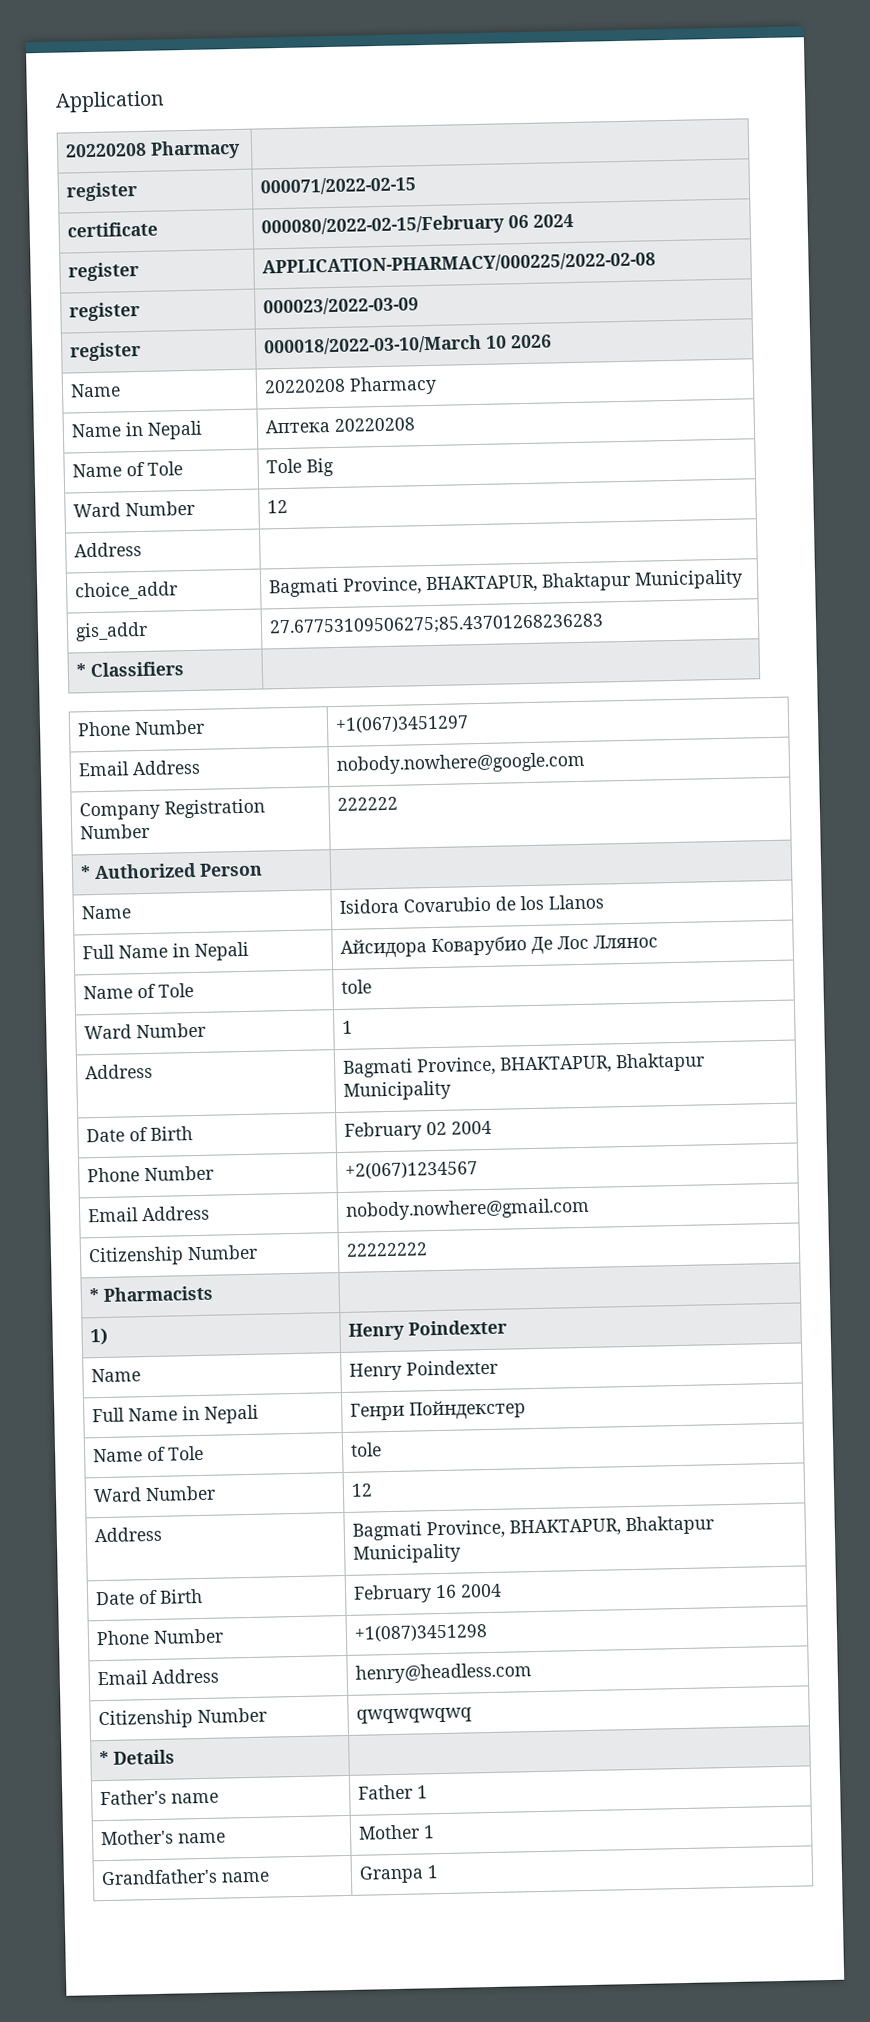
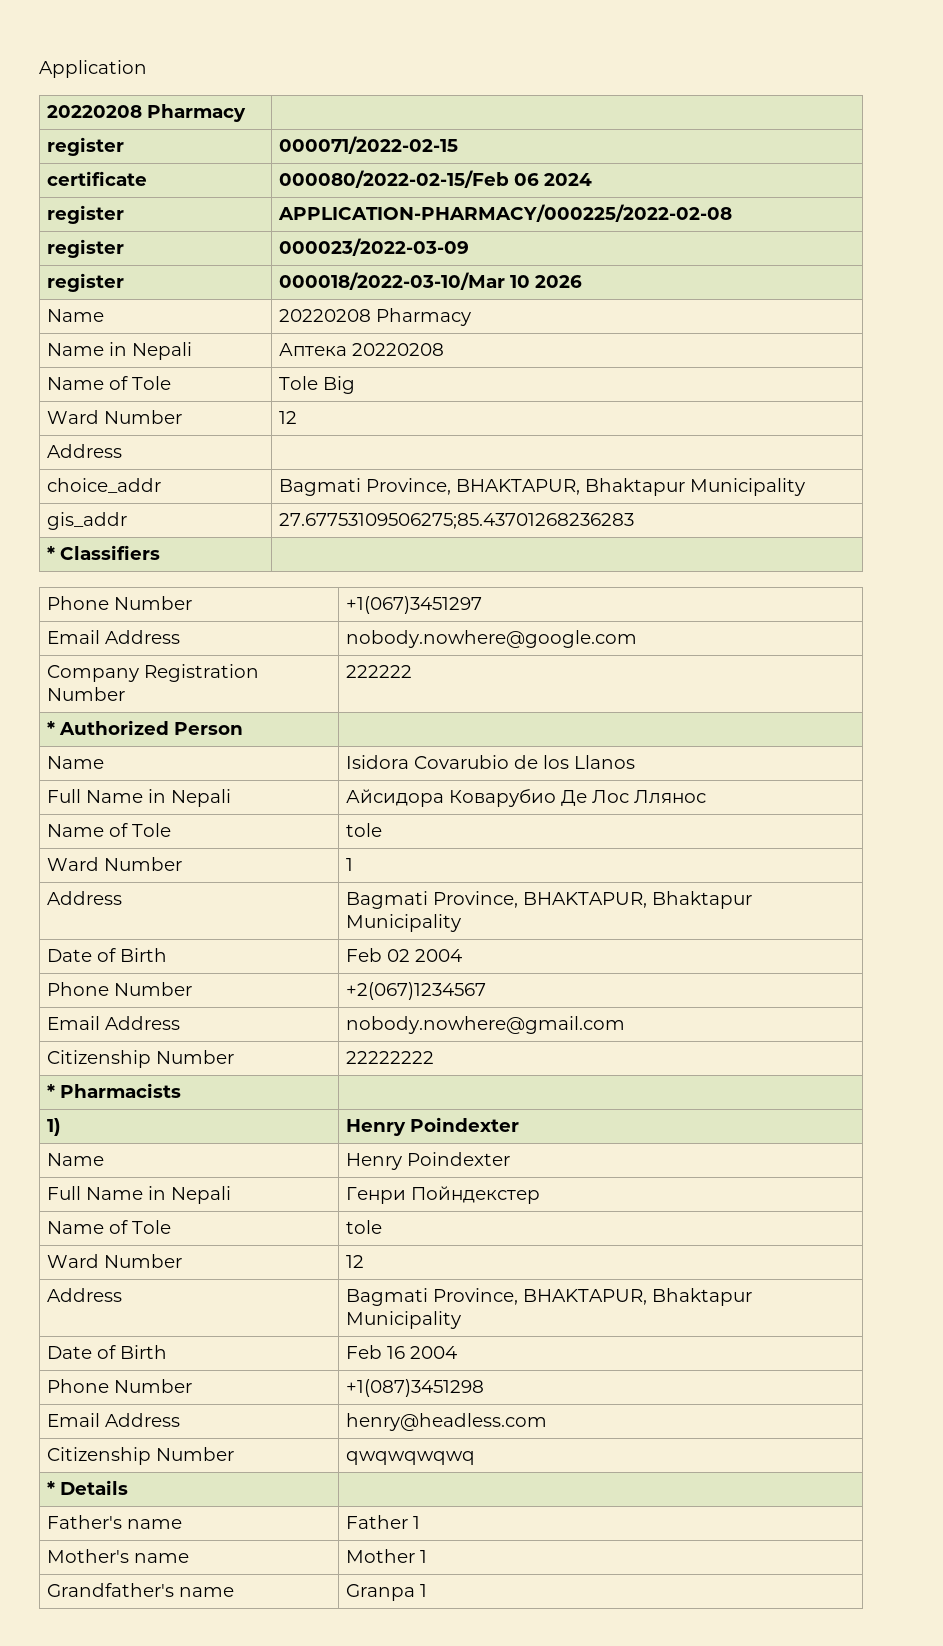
- certificate | 000080/2022-02-15/February 06 2024
+ certificate | 000080/2022-02-15/Feb 06 2024
- register | 000018/2022-03-10/March 10 2026
+ register | 000018/2022-03-10/Mar 10 2026
- Date of Birth | February 02 2004
+ Date of Birth | Feb 02 2004
- Date of Birth | February 16 2004
+ Date of Birth | Feb 16 2004

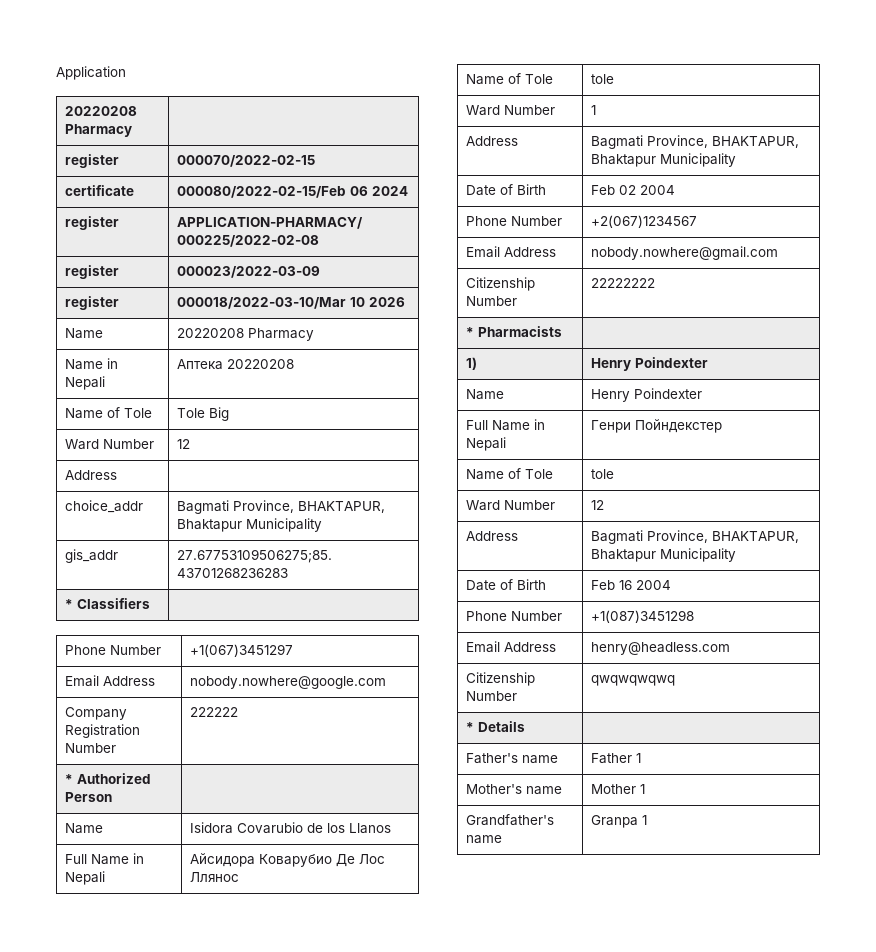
- register | 000071/2022-02-15
+ register | 000070/2022-02-15

